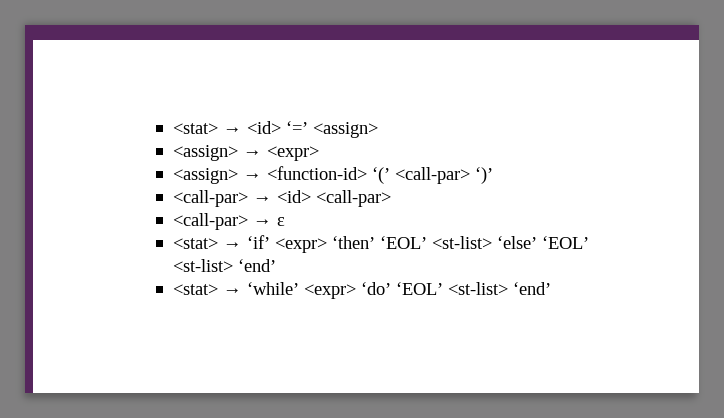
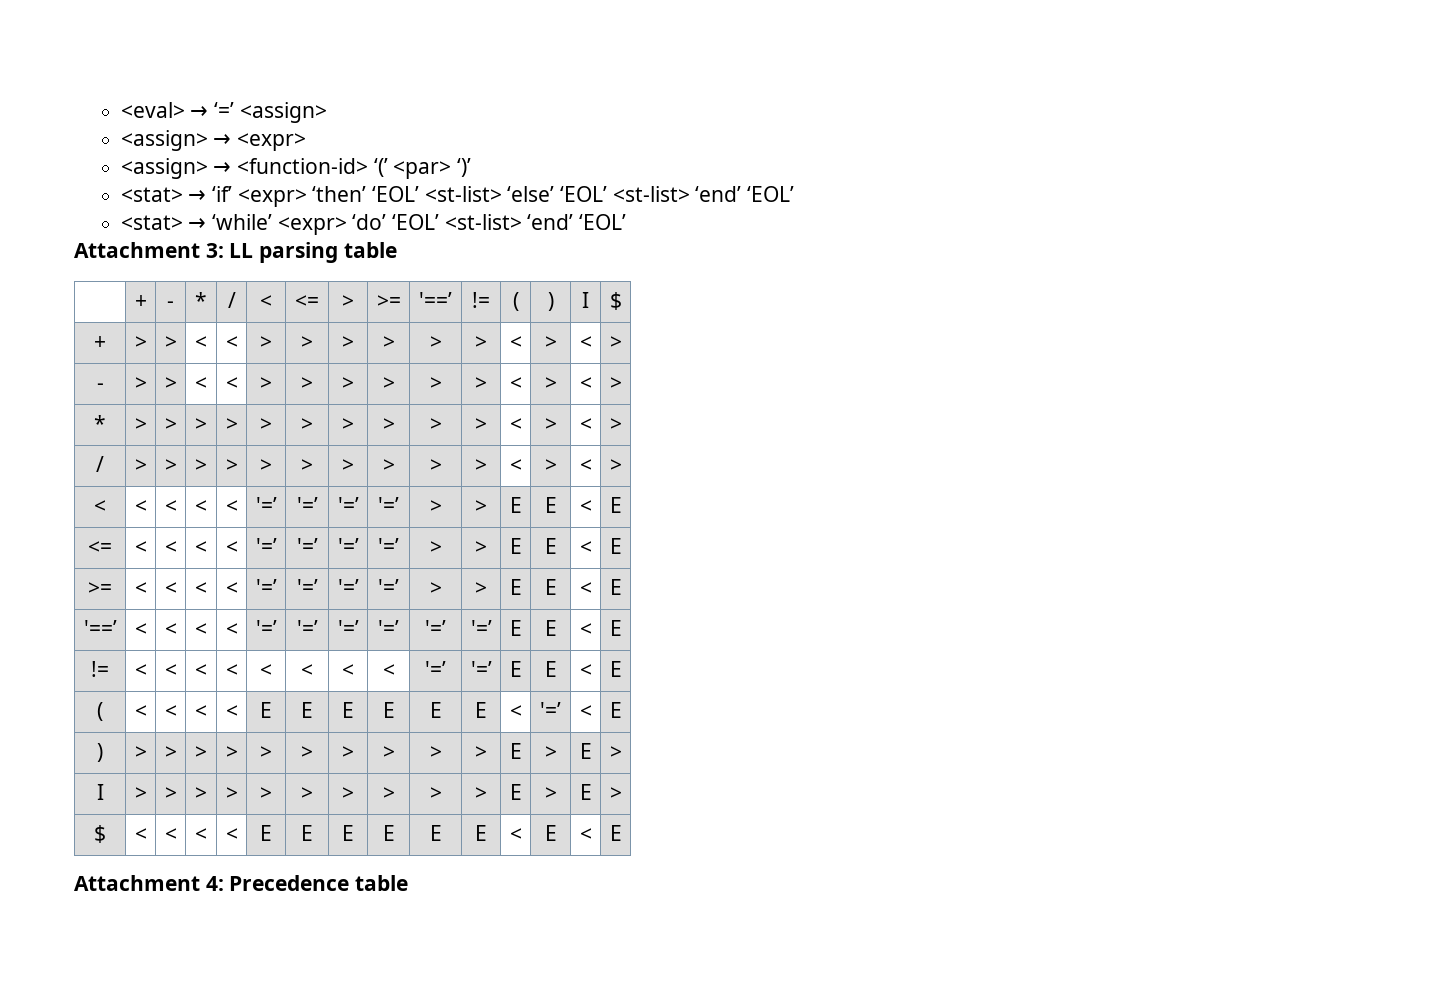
- <stat> → <id> ‘=’ <assign>
+ <eval> → ‘=’ <assign>
- <assign> → <function-id> ‘(’ <call-par> ‘)’
+ <assign> → <function-id> ‘(’ <par> ‘)’
- <call-par> → <id> <call-par>
- <call-par> → ε
- <stat> → ‘if’ <expr> ‘then’ ‘EOL’ <st-list> ‘else’ ‘EOL’ <st-list> ‘end’
+ <stat> → ‘if’ <expr> ‘then’ ‘EOL’ <st-list> ‘else’ ‘EOL’ <st-list> ‘end’ ‘EOL’
- <stat> → ‘while’ <expr> ‘do’ ‘EOL’ <st-list> ‘end’
+ <stat> → ‘while’ <expr> ‘do’ ‘EOL’ <st-list> ‘end’ ‘EOL’
+ Attachment 3: LL parsing table
+ | + | - | * | / | < | <= | > | >= | '==’ | != | ( | ) | I | $
+ + | > | > | < | < | > | > | > | > | > | > | < | > | < | >
+ - | > | > | < | < | > | > | > | > | > | > | < | > | < | >
+ * | > | > | > | > | > | > | > | > | > | > | < | > | < | >
+ / | > | > | > | > | > | > | > | > | > | > | < | > | < | >
+ < | < | < | < | < | '=’ | '=’ | '=’ | '=’ | > | > | E | E | < | E
+ <= | < | < | < | < | '=’ | '=’ | '=’ | '=’ | > | > | E | E | < | E
+ >= | < | < | < | < | '=’ | '=’ | '=’ | '=’ | > | > | E | E | < | E
+ '==’ | < | < | < | < | '=’ | '=’ | '=’ | '=’ | '=’ | '=’ | E | E | < | E
+ != | < | < | < | < | < | < | < | < | '=’ | '=’ | E | E | < | E
+ ( | < | < | < | < | E | E | E | E | E | E | < | '=’ | < | E
+ ) | > | > | > | > | > | > | > | > | > | > | E | > | E | >
+ I | > | > | > | > | > | > | > | > | > | > | E | > | E | >
+ $ | < | < | < | < | E | E | E | E | E | E | < | E | < | E
+ Attachment 4: Precedence table

